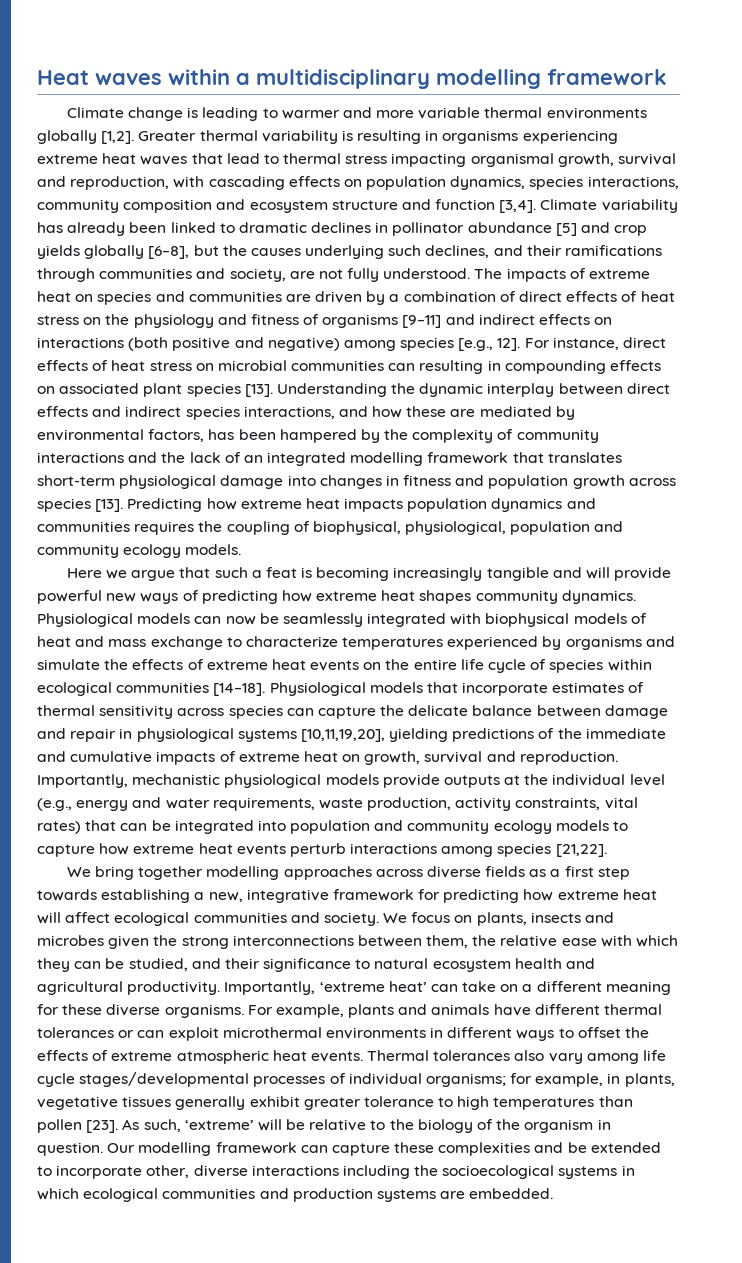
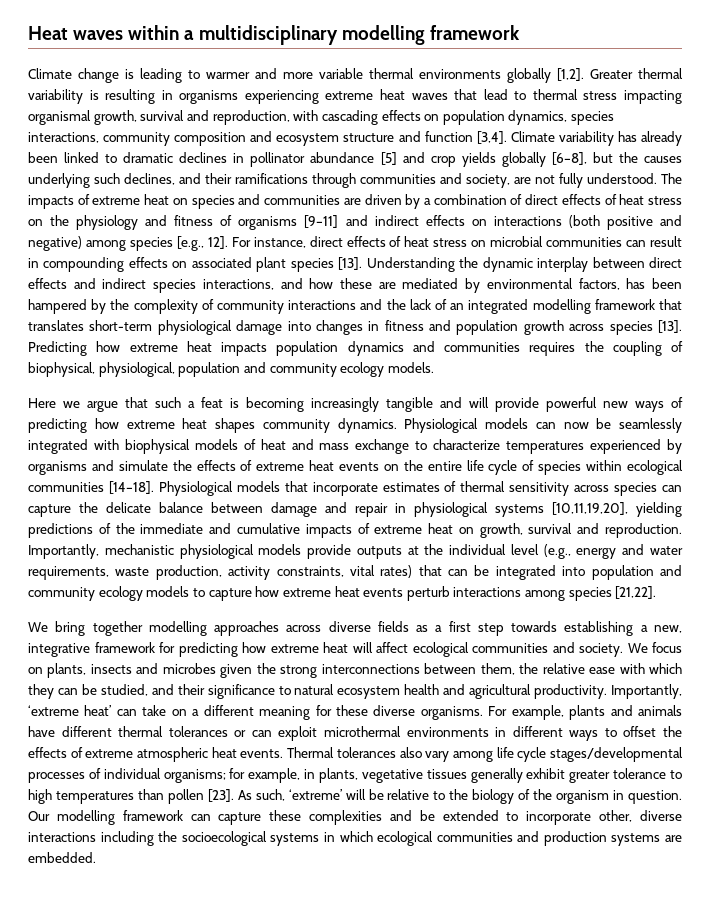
- For instance, direct effects of heat stress on microbial communities can resulting in compounding effects on associated plant species [13].
+ For instance, direct effects of heat stress on microbial communities can result in compounding effects on associated plant species [13].

